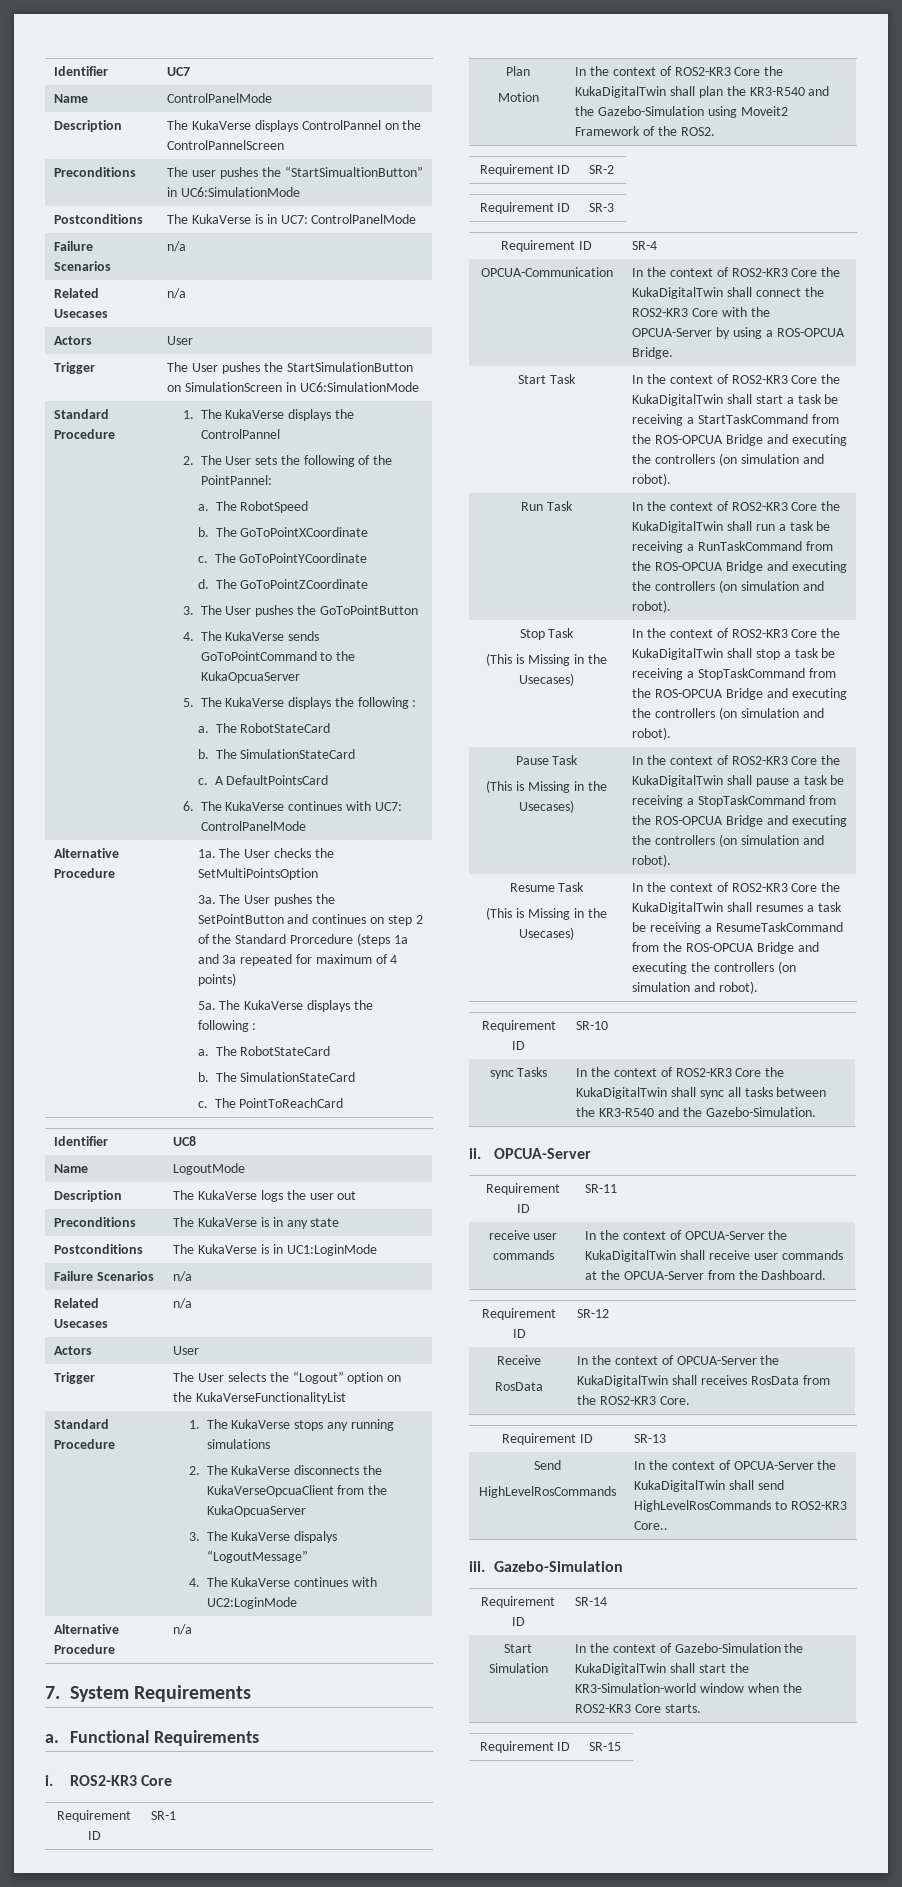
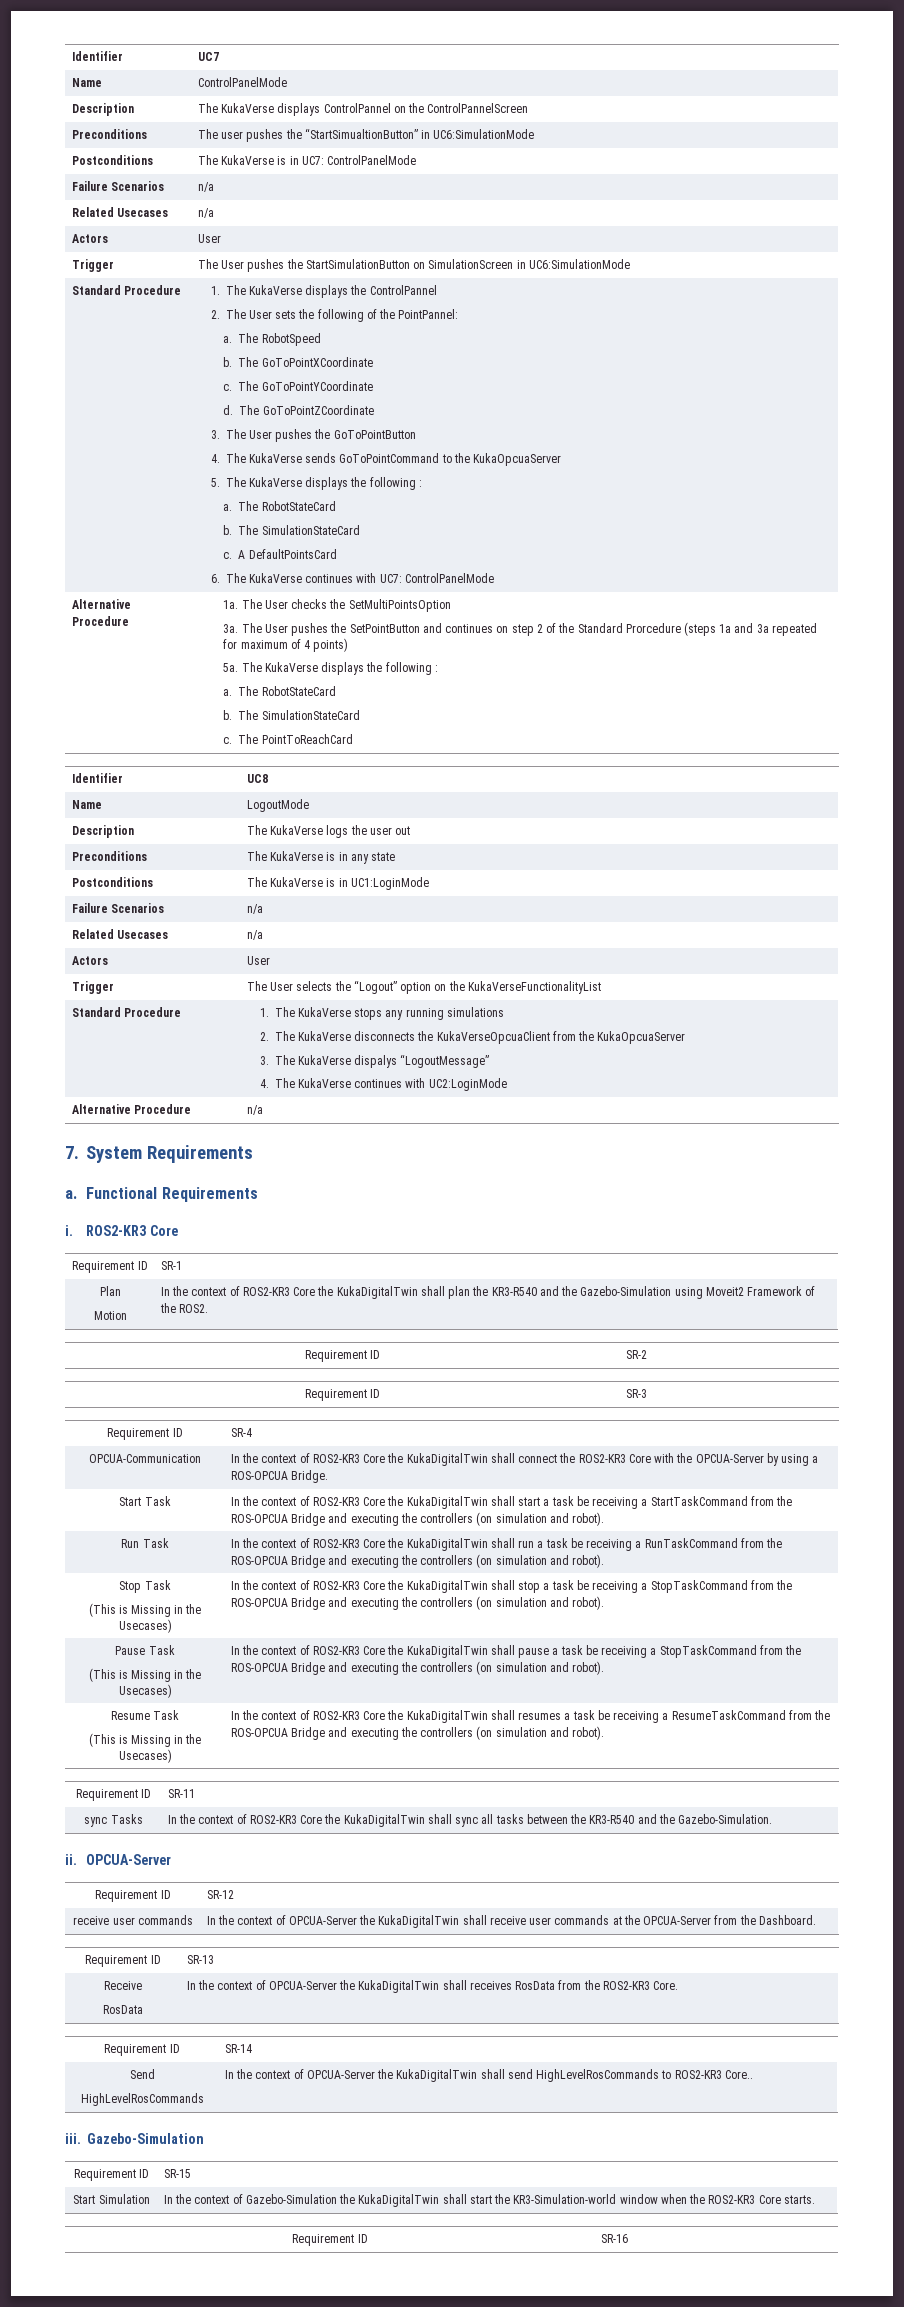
- Requirement ID | SR-10
+ Requirement ID | SR-11
- Requirement ID | SR-11
+ Requirement ID | SR-12
- Requirement ID | SR-12
+ Requirement ID | SR-13
- Requirement ID | SR-13
+ Requirement ID | SR-14
- Requirement ID | SR-14
+ Requirement ID | SR-15
- Requirement ID | SR-15
+ Requirement ID | SR-16

